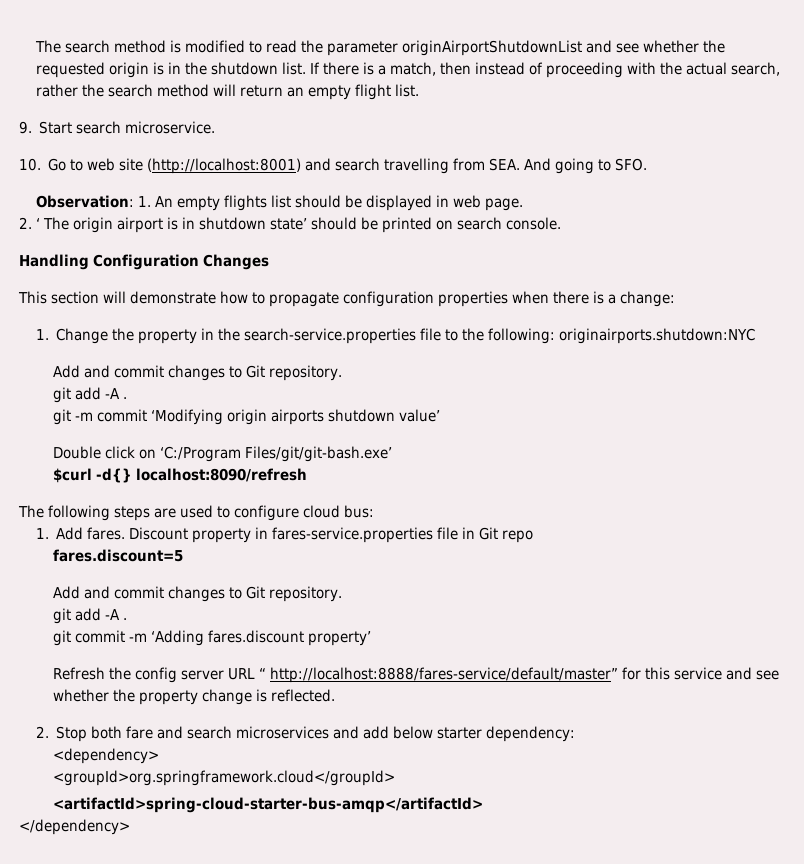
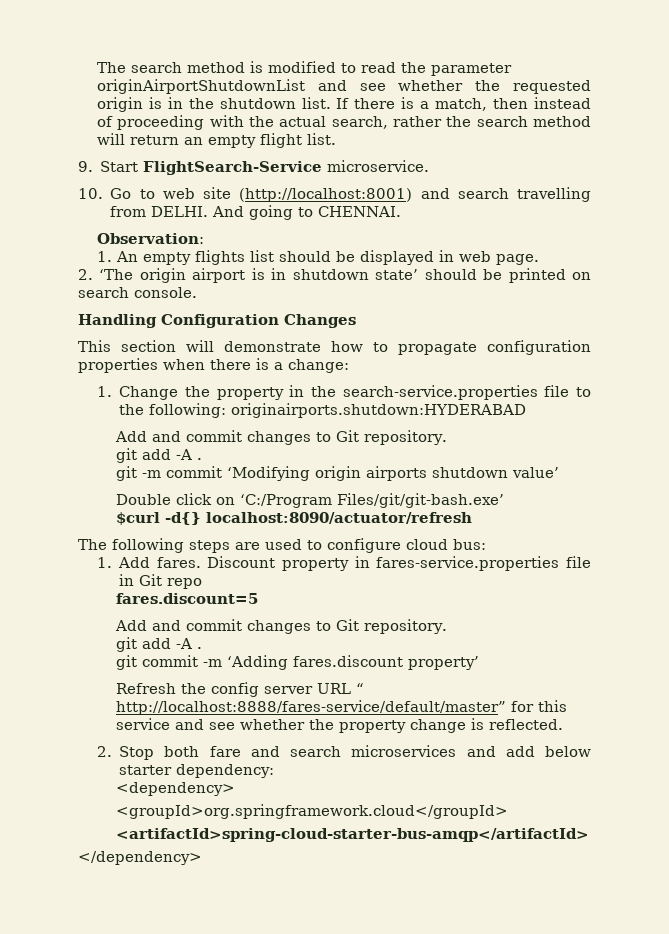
- 9. Start search microservice.
+ 9. Start FlightSearch-Service microservice.
- 10. Go to web site (http://localhost:8001) and search travelling from SEA. And going to SFO.
+ 10. Go to web site (http://localhost:8001) and search travelling from DELHI. And going to CHENNAI.
- Observation: 1. An empty flights list should be displayed in web page.
+ Observation:
+ 1. An empty flights list should be displayed in web page.
- 2. ‘ The origin airport is in shutdown state’ should be printed on search console.
+ 2. ‘The origin airport is in shutdown state’ should be printed on search console.
- 1. Change the property in the search-service.properties file to the following: originairports.shutdown:NYC
+ 1. Change the property in the search-service.properties file to the following: originairports.shutdown:HYDERABAD
- $curl -d{} localhost:8090/refresh
+ $curl -d{} localhost:8090/actuator/refresh

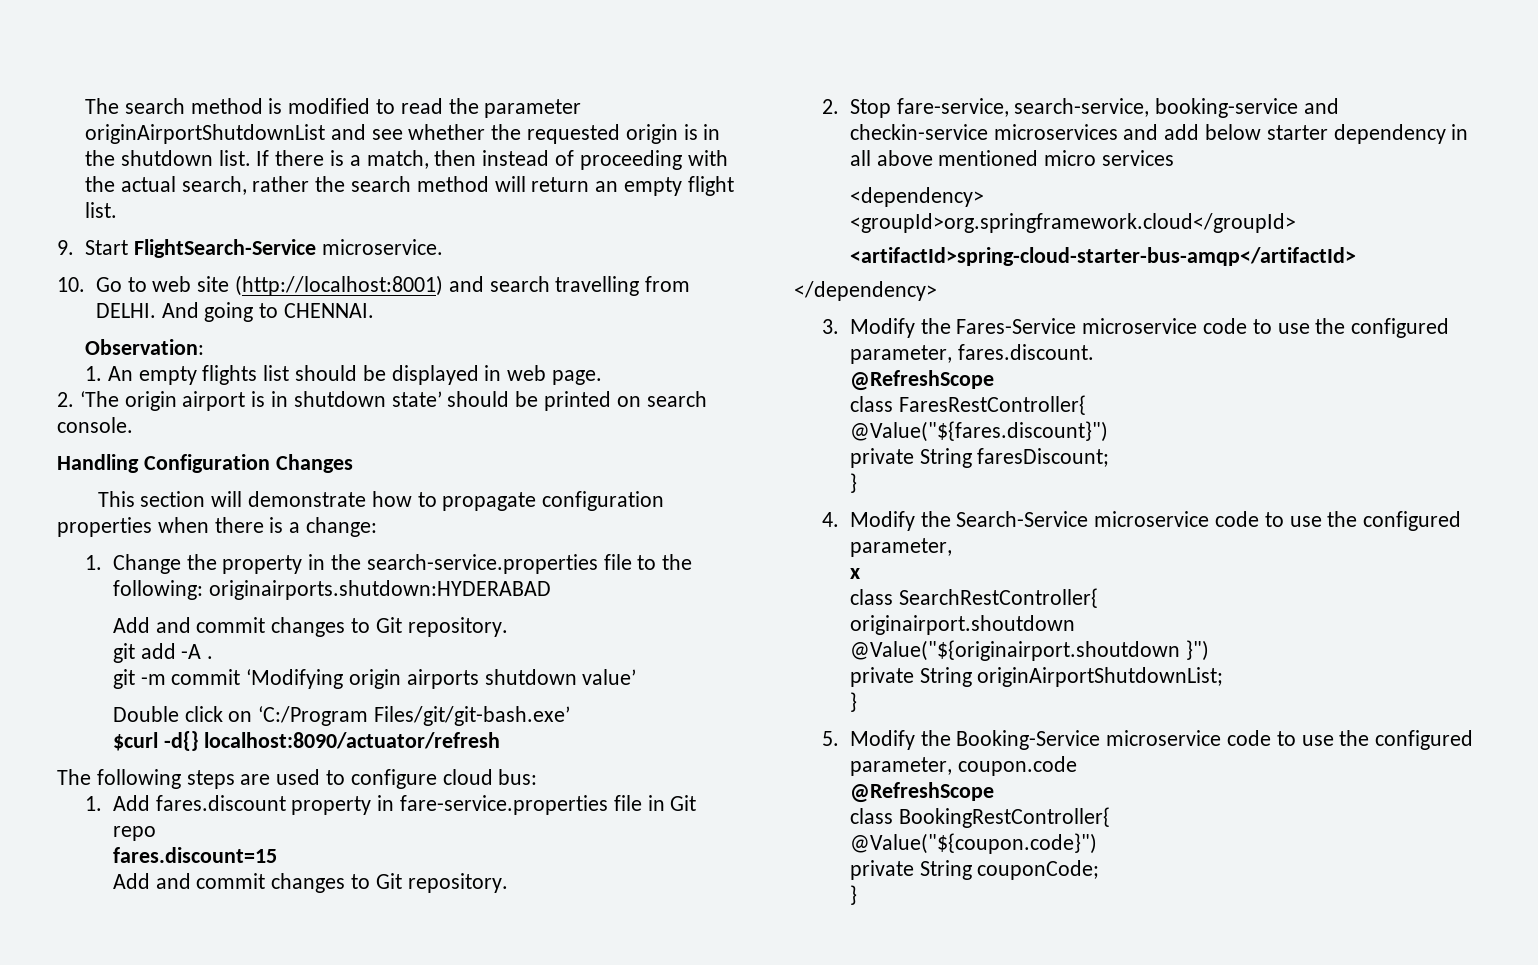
- 1. Add fares. Discount property in fares-service.properties file in Git repo
+ 1. Add fares.discount property in fare-service.properties file in Git repo
- fares.discount=5
+ fares.discount=15
  Add and commit changes to Git repository.
- git add -A .
- git commit -m ‘Adding fares.discount property’
- Refresh the config server URL “ http://localhost:8888/fares-service/default/master” for this service and see whether the property change is reflected.
- 2. Stop both fare and search microservices and add below starter dependency:
+ 2. Stop fare-service, search-service, booking-service and checkin-service microservices and add below starter dependency in all above mentioned micro services
  <dependency>
  <groupId>org.springframework.cloud</groupId>
  <artifactId>spring-cloud-starter-bus-amqp</artifactId>
  </dependency>
+ 3. Modify the Fares-Service microservice code to use the configured parameter, fares.discount.
+ @RefreshScope
+ class FaresRestController{
+ @Value("${fares.discount}")
+ private String faresDiscount;
+ }
+ 4. Modify the Search-Service microservice code to use the configured parameter,
+ x
+ class SearchRestController{
+ originairport.shoutdown
+ @Value("${originairport.shoutdown }")
+ private String originAirportShutdownList;
+ }
+ 5. Modify the Booking-Service microservice code to use the configured parameter, coupon.code
+ @RefreshScope
+ class BookingRestController{
+ @Value("${coupon.code}")
+ private String couponCode;
+ }

